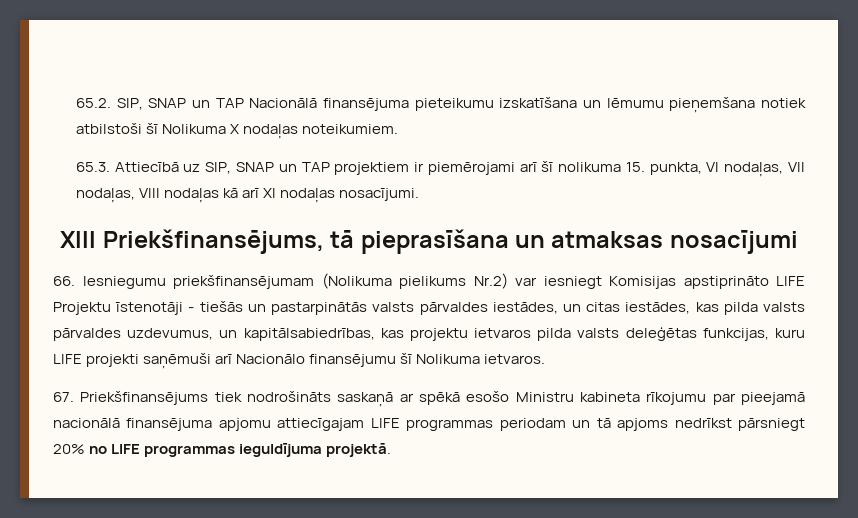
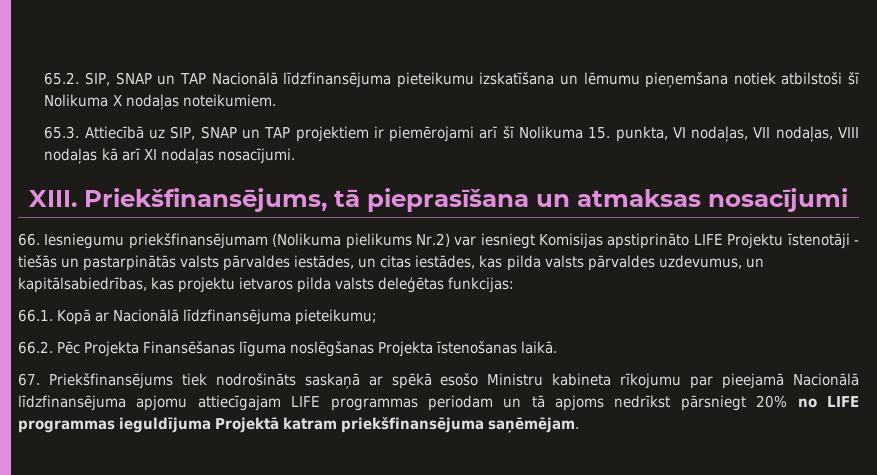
- 65.2. SIP, SNAP un TAP Nacionālā finansējuma pieteikumu izskatīšana un lēmumu pieņemšana notiek atbilstoši šī Nolikuma X nodaļas noteikumiem.
+ 65.2. SIP, SNAP un TAP Nacionālā līdzfinansējuma pieteikumu izskatīšana un lēmumu pieņemšana notiek atbilstoši šī Nolikuma X nodaļas noteikumiem.
- 65.3. Attiecībā uz SIP, SNAP un TAP projektiem ir piemērojami arī šī nolikuma 15. punkta, VI nodaļas, VII nodaļas, VIII nodaļas kā arī XI nodaļas nosacījumi.
+ 65.3. Attiecībā uz SIP, SNAP un TAP projektiem ir piemērojami arī šī Nolikuma 15. punkta, VI nodaļas, VII nodaļas, VIII nodaļas kā arī XI nodaļas nosacījumi.
- XIII Priekšfinansējums, tā pieprasīšana un atmaksas nosacījumi
+ XIII. Priekšfinansējums, tā pieprasīšana un atmaksas nosacījumi
- 66. Iesniegumu priekšfinansējumam (Nolikuma pielikums Nr.2) var iesniegt Komisijas apstiprināto LIFE Projektu īstenotāji - tiešās un pastarpinātās valsts pārvaldes iestādes, un citas iestādes, kas pilda valsts pārvaldes uzdevumus, un kapitālsabiedrības, kas projektu ietvaros pilda valsts deleģētas funkcijas, kuru LIFE projekti saņēmuši arī Nacionālo finansējumu šī Nolikuma ietvaros.
+ 66. Iesniegumu priekšfinansējumam (Nolikuma pielikums Nr.2) var iesniegt Komisijas apstiprināto LIFE Projektu īstenotāji - tiešās un pastarpinātās valsts pārvaldes iestādes, un citas iestādes, kas pilda valsts pārvaldes uzdevumus, un kapitālsabiedrības, kas projektu ietvaros pilda valsts deleģētas funkcijas:
+ 66.1. Kopā ar Nacionālā līdzfinansējuma pieteikumu;
+ 66.2. Pēc Projekta Finansēšanas līguma noslēgšanas Projekta īstenošanas laikā.
- 67. Priekšfinansējums tiek nodrošināts saskaņā ar spēkā esošo Ministru kabineta rīkojumu par pieejamā nacionālā finansējuma apjomu attiecīgajam LIFE programmas periodam un tā apjoms nedrīkst pārsniegt 20% no LIFE programmas ieguldījuma projektā.
+ 67. Priekšfinansējums tiek nodrošināts saskaņā ar spēkā esošo Ministru kabineta rīkojumu par pieejamā Nacionālā līdzfinansējuma apjomu attiecīgajam LIFE programmas periodam un tā apjoms nedrīkst pārsniegt 20% no LIFE programmas ieguldījuma Projektā katram priekšfinansējuma saņēmējam.

